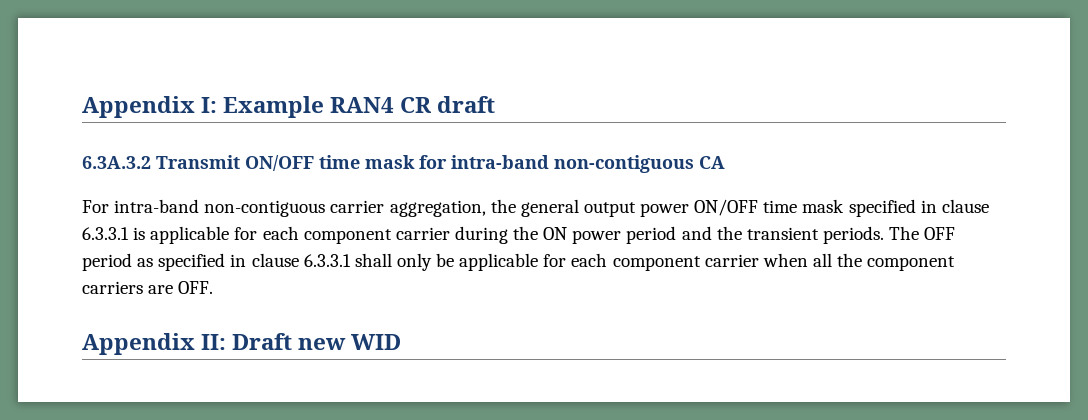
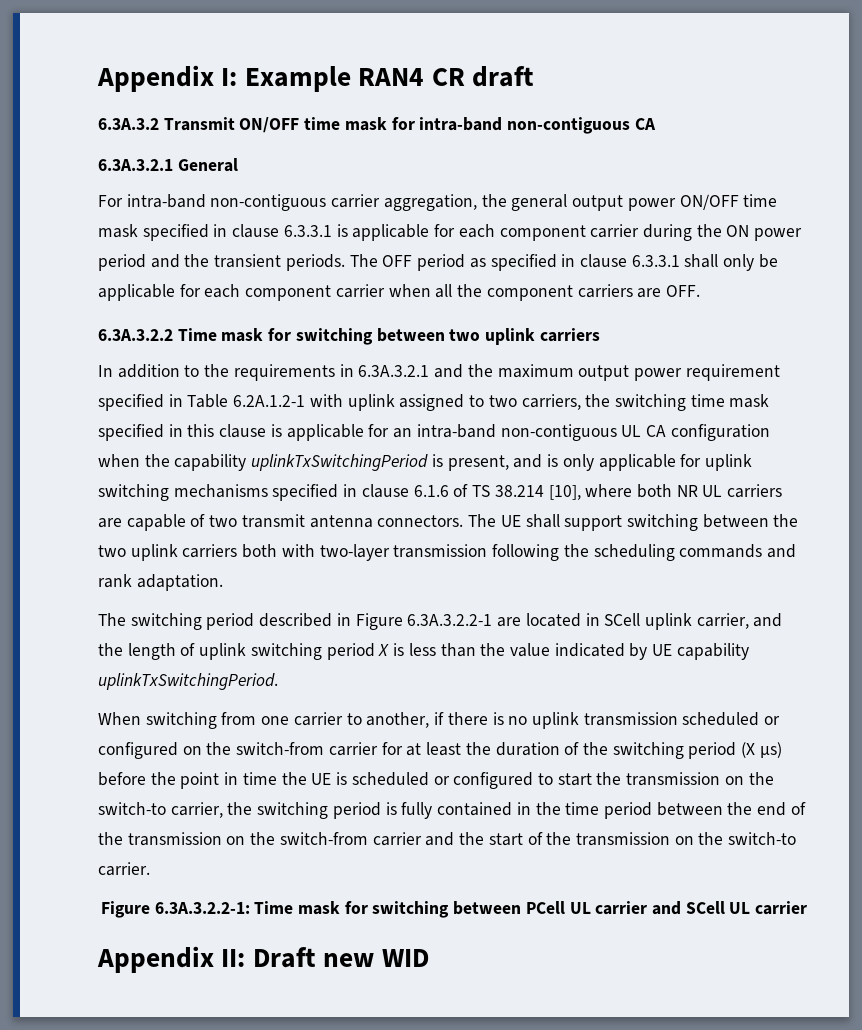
+ 6.3A.3.2.1 General
+ 6.3A.3.2.2 Time mask for switching between two uplink carriers
+ In addition to the requirements in 6.3A.3.2.1 and the maximum output power requirement specified in Table 6.2A.1.2-1 with uplink assigned to two carriers, the switching time mask specified in this clause is applicable for an intra-band non-contiguous UL CA configuration when the capability uplinkTxSwitchingPeriod is present, and is only applicable for uplink switching mechanisms specified in clause 6.1.6 of TS 38.214 [10], where both NR UL carriers are capable of two transmit antenna connectors. The UE shall support switching between the two uplink carriers both with two-layer transmission following the scheduling commands and rank adaptation.
+ The switching period described in Figure 6.3A.3.2.2-1 are located in SCell uplink carrier, and the length of uplink switching period X is less than the value indicated by UE capability uplinkTxSwitchingPeriod.
+ When switching from one carrier to another, if there is no uplink transmission scheduled or configured on the switch-from carrier for at least the duration of the switching period (X µs) before the point in time the UE is scheduled or configured to start the transmission on the switch-to carrier, the switching period is fully contained in the time period between the end of the transmission on the switch-from carrier and the start of the transmission on the switch-to carrier.
+ Figure 6.3A.3.2.2-1: Time mask for switching between PCell UL carrier and SCell UL carrier

